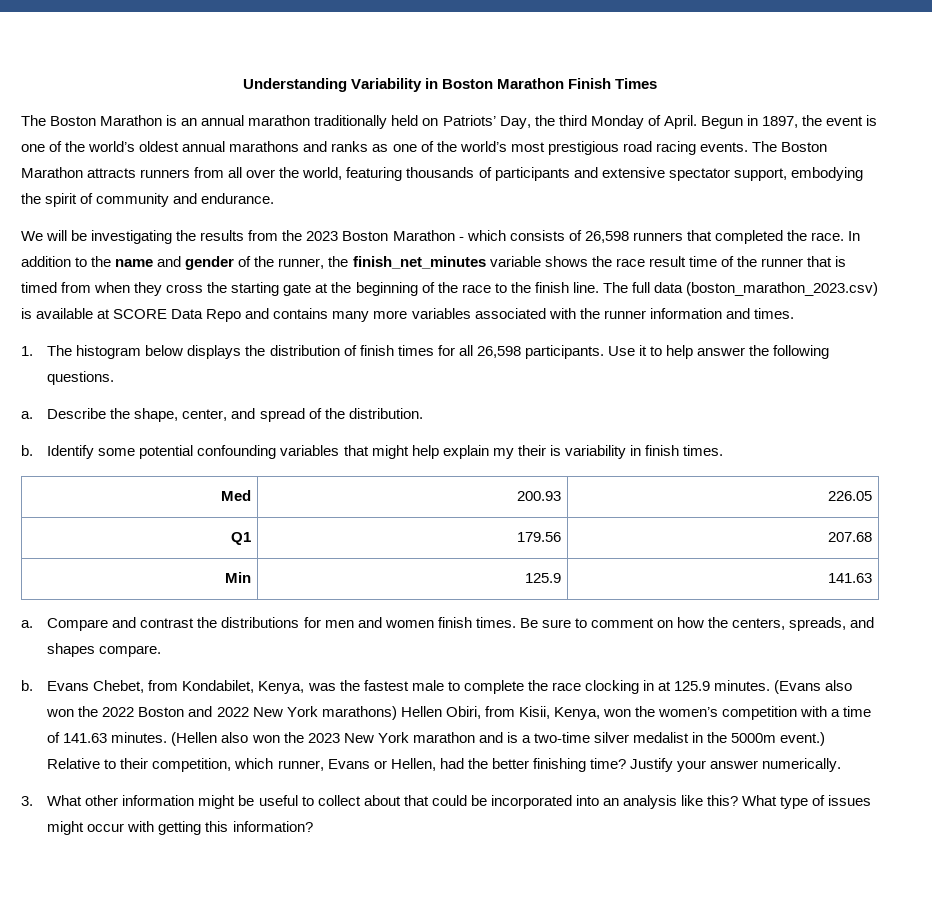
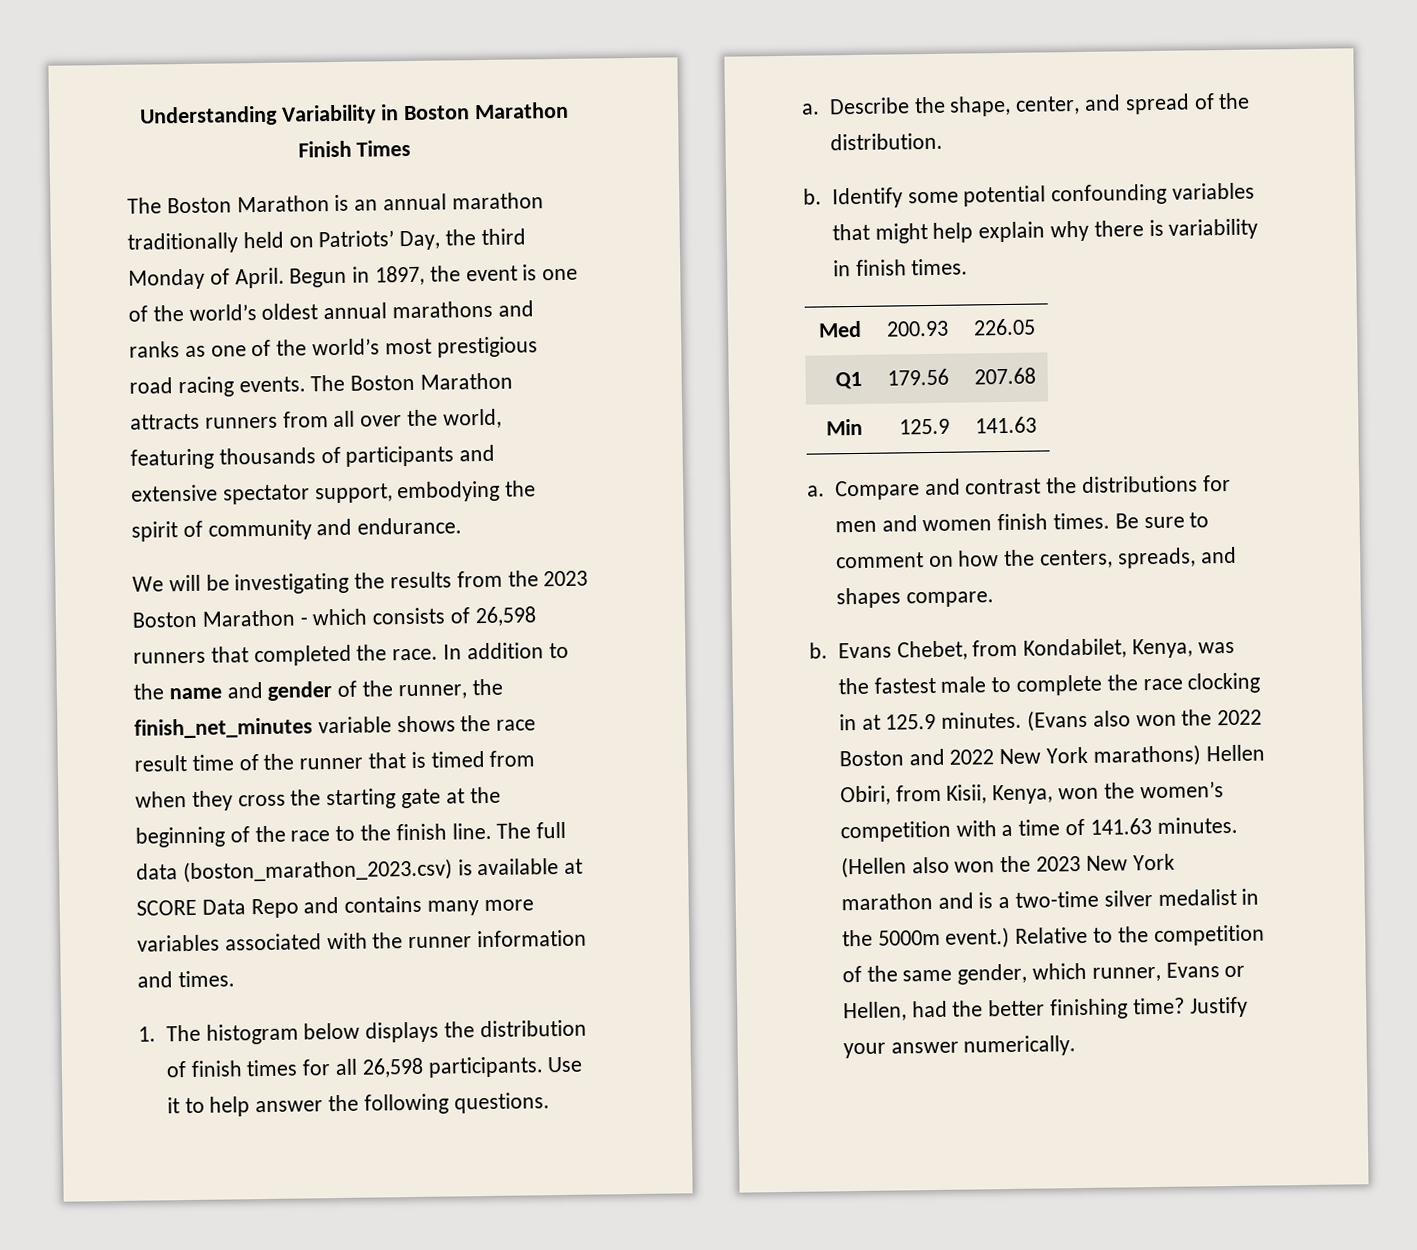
- Identify some potential confounding variables that might help explain my their is variability in finish times.
+ Identify some potential confounding variables that might help explain why there is variability in finish times.
- Relative to their competition, which runner, Evans or Hellen, had the better finishing time?
+ Relative to the competition of the same gender, which runner, Evans or Hellen, had the better finishing time?
- 3. What other information might be useful to collect about that could be incorporated into an analysis like this? What type of issues might occur with getting this information?

